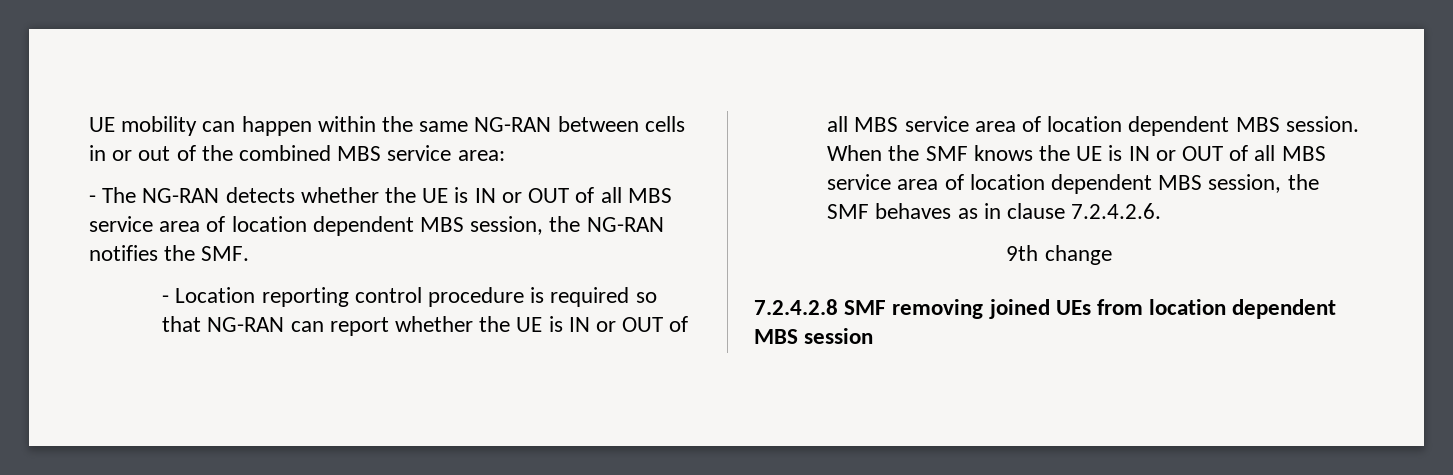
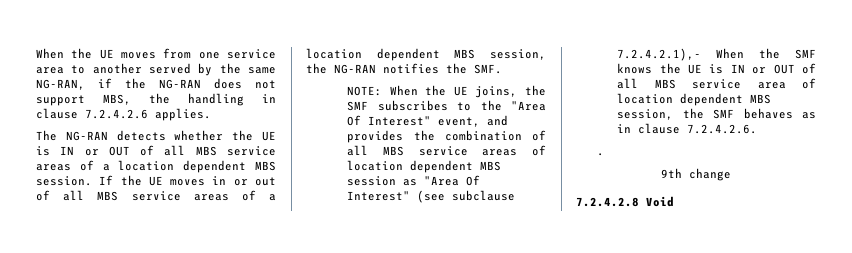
- UE mobility can happen within the same NG-RAN between cells in or out of the combined MBS service area:
- - The NG-RAN detects whether the UE is IN or OUT of all MBS service area of location dependent MBS session, the NG-RAN notifies the SMF.
+ When the UE moves from one service area to another served by the same NG-RAN, if the NG-RAN does not support MBS, the handling in clause 7.2.4.2.6 applies.
+ The NG-RAN detects whether the UE is IN or OUT of all MBS service areas of a location dependent MBS session. If the UE moves in or out of all MBS service areas of a location dependent MBS session, the NG-RAN notifies the SMF.
- - Location reporting control procedure is required so that NG-RAN can report whether the UE is IN or OUT of all MBS service area of location dependent MBS session. When the SMF knows the UE is IN or OUT of all MBS service area of location dependent MBS session, the SMF behaves as in clause 7.2.4.2.6.
+ NOTE: When the UE joins, the SMF subscribes to the "Area Of Interest" event, and provides the combination of all MBS service areas of location dependent MBS session as "Area Of Interest" (see subclause 7.2.4.2.1),- When the SMF knows the UE is IN or OUT of all MBS service area of location dependent MBS session, the SMF behaves as in clause 7.2.4.2.6.
+ .
- 7.2.4.2.8 SMF removing joined UEs from location dependent MBS session
+ 7.2.4.2.8 Void

